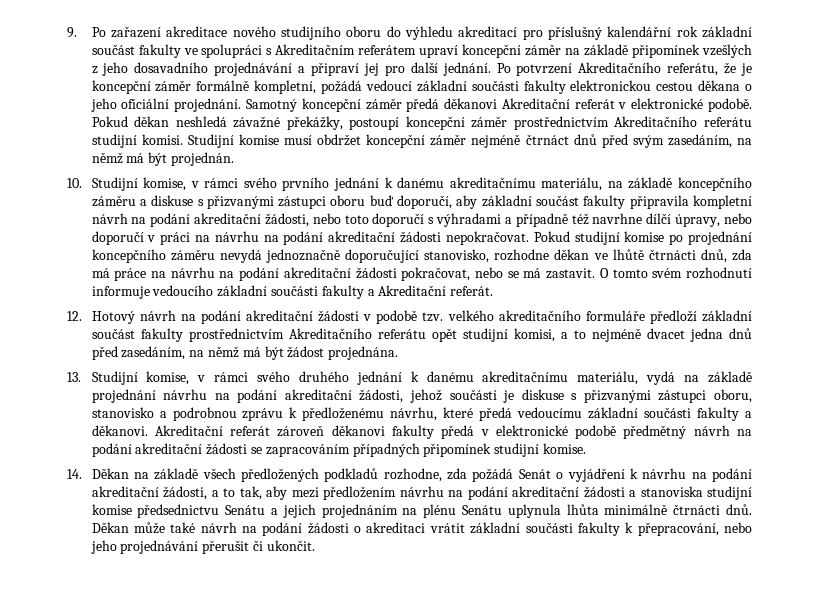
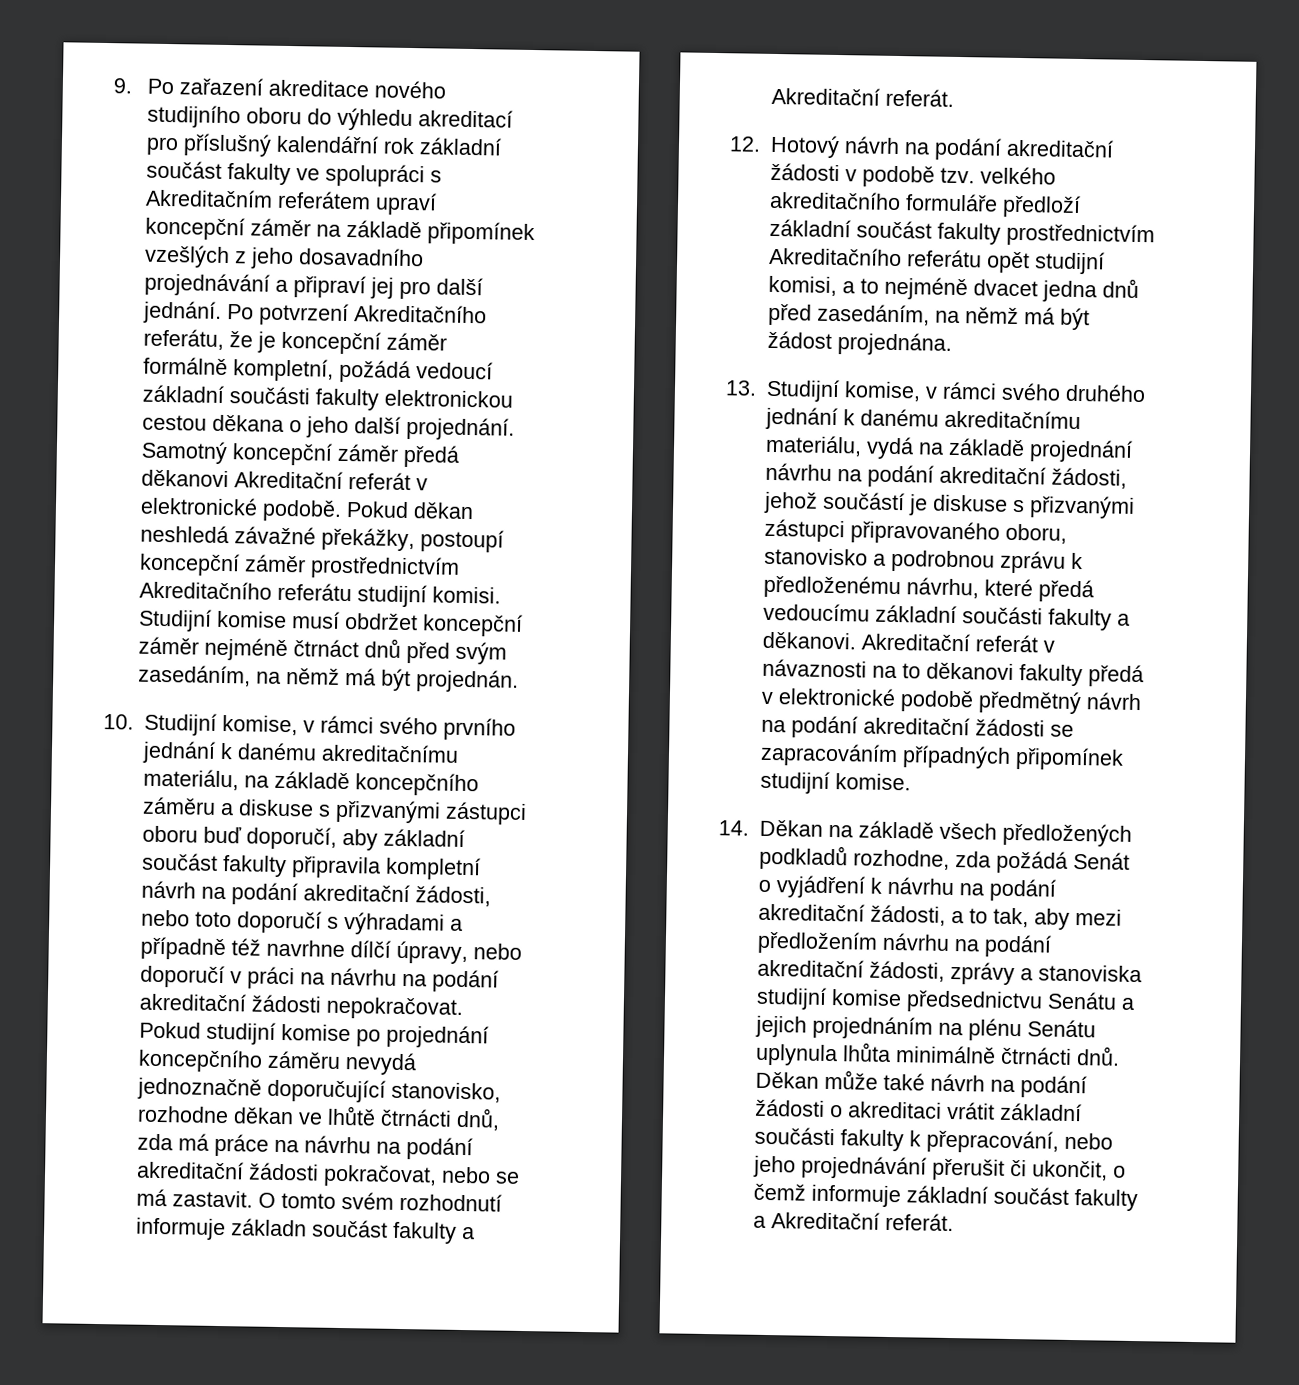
- Po potvrzení Akreditačního referátu, že je koncepční záměr formálně kompletní, požádá vedoucí základní součásti fakulty elektronickou cestou děkana o jeho oficiální projednání.
+ Po potvrzení Akreditačního referátu, že je koncepční záměr formálně kompletní, požádá vedoucí základní součásti fakulty elektronickou cestou děkana o jeho další projednání.
- O tomto svém rozhodnutí informuje vedoucího základní součásti fakulty a Akreditační referát.
+ O tomto svém rozhodnutí informuje základn součást fakulty a Akreditační referát.
- 13. Studijní komise, v rámci svého druhého jednání k danému akreditačnímu materiálu, vydá na základě projednání návrhu na podání akreditační žádosti, jehož součástí je diskuse s přizvanými zástupci oboru, stanovisko a podrobnou zprávu k předloženému návrhu, které předá vedoucímu základní součásti fakulty a děkanovi.
+ 13. Studijní komise, v rámci svého druhého jednání k danému akreditačnímu materiálu, vydá na základě projednání návrhu na podání akreditační žádosti, jehož součástí je diskuse s přizvanými zástupci připravovaného oboru, stanovisko a podrobnou zprávu k předloženému návrhu, které předá vedoucímu základní součásti fakulty a děkanovi.
- Akreditační referát zároveň děkanovi fakulty předá v elektronické podobě předmětný návrh na podání akreditační žádosti se zapracováním případných připomínek studijní komise.
+ Akreditační referát v návaznosti na to děkanovi fakulty předá v elektronické podobě předmětný návrh na podání akreditační žádosti se zapracováním případných připomínek studijní komise.
- 14. Děkan na základě všech předložených podkladů rozhodne, zda požádá Senát o vyjádření k návrhu na podání akreditační žádosti, a to tak, aby mezi předložením návrhu na podání akreditační žádosti a stanoviska studijní komise předsednictvu Senátu a jejich projednáním na plénu Senátu uplynula lhůta minimálně čtrnácti dnů.
+ 14. Děkan na základě všech předložených podkladů rozhodne, zda požádá Senát o vyjádření k návrhu na podání akreditační žádosti, a to tak, aby mezi předložením návrhu na podání akreditační žádosti, zprávy a stanoviska studijní komise předsednictvu Senátu a jejich projednáním na plénu Senátu uplynula lhůta minimálně čtrnácti dnů.
- Děkan může také návrh na podání žádosti o akreditaci vrátit základní součásti fakulty k přepracování, nebo jeho projednávání přerušit či ukončit.
+ Děkan může také návrh na podání žádosti o akreditaci vrátit základní součásti fakulty k přepracování, nebo jeho projednávání přerušit či ukončit, o čemž informuje základní součást fakulty a Akreditační referát.

